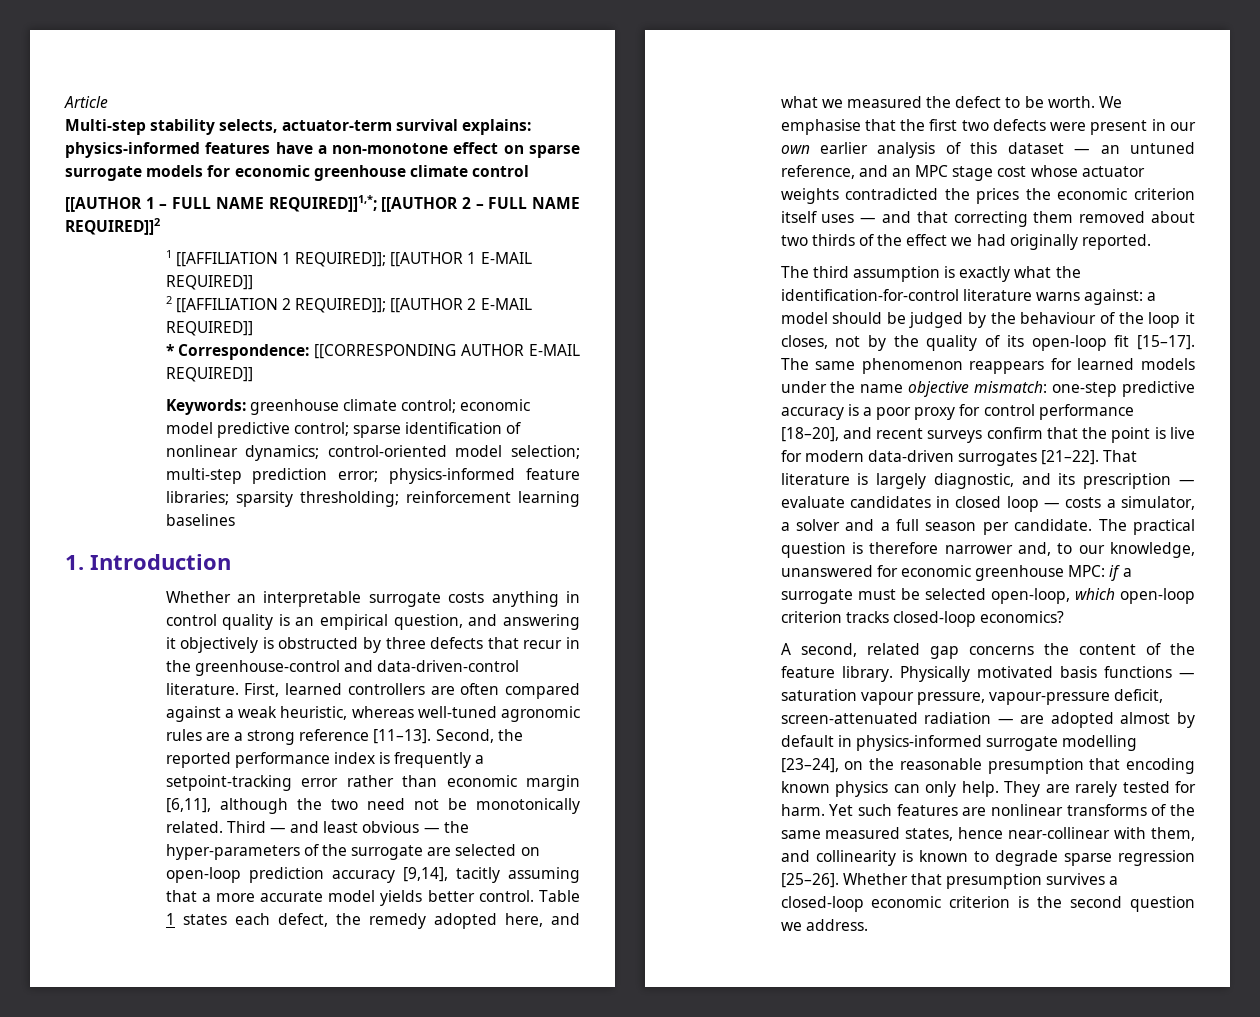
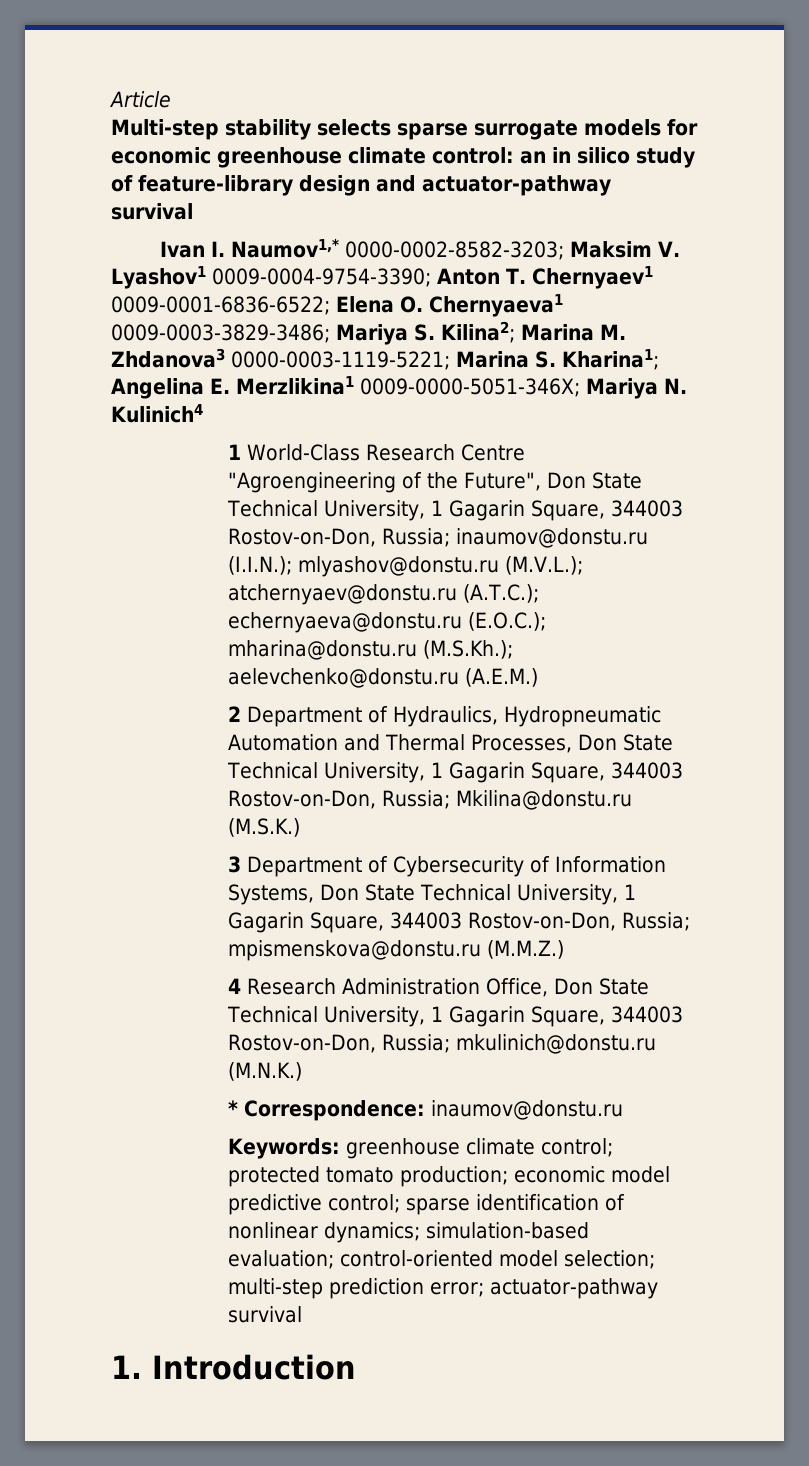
- Multi-step stability selects, actuator-term survival explains: physics-informed features have a non-monotone effect on sparse surrogate models for economic greenhouse climate control
- [[AUTHOR 1 – FULL NAME REQUIRED]]1,*; [[AUTHOR 2 – FULL NAME REQUIRED]]2
- 1 [[AFFILIATION 1 REQUIRED]]; [[AUTHOR 1 E-MAIL REQUIRED]]
- 2 [[AFFILIATION 2 REQUIRED]]; [[AUTHOR 2 E-MAIL REQUIRED]]
- * Correspondence: [[CORRESPONDING AUTHOR E-MAIL REQUIRED]]
+ Multi-step stability selects sparse surrogate models for economic greenhouse climate control: an in silico study of feature-library design and actuator-pathway survival
+ Ivan I. Naumov1,* 0000-0002-8582-3203; Maksim V. Lyashov1 0009-0004-9754-3390; Anton T. Chernyaev1 0009-0001-6836-6522; Elena O. Chernyaeva1 0009-0003-3829-3486; Mariya S. Kilina2; Marina M. Zhdanova3 0000-0003-1119-5221; Marina S. Kharina1; Angelina E. Merzlikina1 0009-0000-5051-346X; Mariya N. Kulinich4
+ 1 World-Class Research Centre "Agroengineering of the Future", Don State Technical University, 1 Gagarin Square, 344003 Rostov-on-Don, Russia; inaumov@donstu.ru (I.I.N.); mlyashov@donstu.ru (M.V.L.); atchernyaev@donstu.ru (A.T.C.); echernyaeva@donstu.ru (E.O.C.); mharina@donstu.ru (M.S.Kh.); aelevchenko@donstu.ru (A.E.M.)
+ 2 Department of Hydraulics, Hydropneumatic Automation and Thermal Processes, Don State Technical University, 1 Gagarin Square, 344003 Rostov-on-Don, Russia; Mkilina@donstu.ru (M.S.K.)
+ 3 Department of Cybersecurity of Information Systems, Don State Technical University, 1 Gagarin Square, 344003 Rostov-on-Don, Russia; mpismenskova@donstu.ru (M.M.Z.)
+ 4 Research Administration Office, Don State Technical University, 1 Gagarin Square, 344003 Rostov-on-Don, Russia; mkulinich@donstu.ru (M.N.K.)
+ * Correspondence: inaumov@donstu.ru
- Keywords: greenhouse climate control; economic model predictive control; sparse identification of nonlinear dynamics; control-oriented model selection; multi-step prediction error; physics-informed feature libraries; sparsity thresholding; reinforcement learning baselines
+ Keywords: greenhouse climate control; protected tomato production; economic model predictive control; sparse identification of nonlinear dynamics; simulation-based evaluation; control-oriented model selection; multi-step prediction error; actuator-pathway survival
  1. Introduction
- Whether an interpretable surrogate costs anything in control quality is an empirical question, and answering it objectively is obstructed by three defects that recur in the greenhouse-control and data-driven-control literature. First, learned controllers are often compared against a weak heuristic, whereas well-tuned agronomic rules are a strong reference [11–13]. Second, the reported performance index is frequently a setpoint-tracking error rather than economic margin [6,11], although the two need not be monotonically related. Third — and least obvious — the hyper-parameters of the surrogate are selected on open-loop prediction accuracy [9,14], tacitly assuming that a more accurate model yields better control. Table 1 states each defect, the remedy adopted here, and what we measured the defect to be worth. We emphasise that the first two defects were present in our own earlier analysis of this dataset — an untuned reference, and an MPC stage cost whose actuator weights contradicted the prices the economic criterion itself uses — and that correcting them removed about two thirds of the effect we had originally reported.
- The third assumption is exactly what the identification-for-control literature warns against: a model should be judged by the behaviour of the loop it closes, not by the quality of its open-loop fit [15–17]. The same phenomenon reappears for learned models under the name objective mismatch: one-step predictive accuracy is a poor proxy for control performance [18–20], and recent surveys confirm that the point is live for modern data-driven surrogates [21–22]. That literature is largely diagnostic, and its prescription — evaluate candidates in closed loop — costs a simulator, a solver and a full season per candidate. The practical question is therefore narrower and, to our knowledge, unanswered for economic greenhouse MPC: if a surrogate must be selected open-loop, which open-loop criterion tracks closed-loop economics?
- A second, related gap concerns the content of the feature library. Physically motivated basis functions — saturation vapour pressure, vapour-pressure deficit, screen-attenuated radiation — are adopted almost by default in physics-informed surrogate modelling [23–24], on the reasonable presumption that encoding known physics can only help. They are rarely tested for harm. Yet such features are nonlinear transforms of the same measured states, hence near-collinear with them, and collinearity is known to degrade sparse regression [25–26]. Whether that presumption survives a closed-loop economic criterion is the second question we address.

